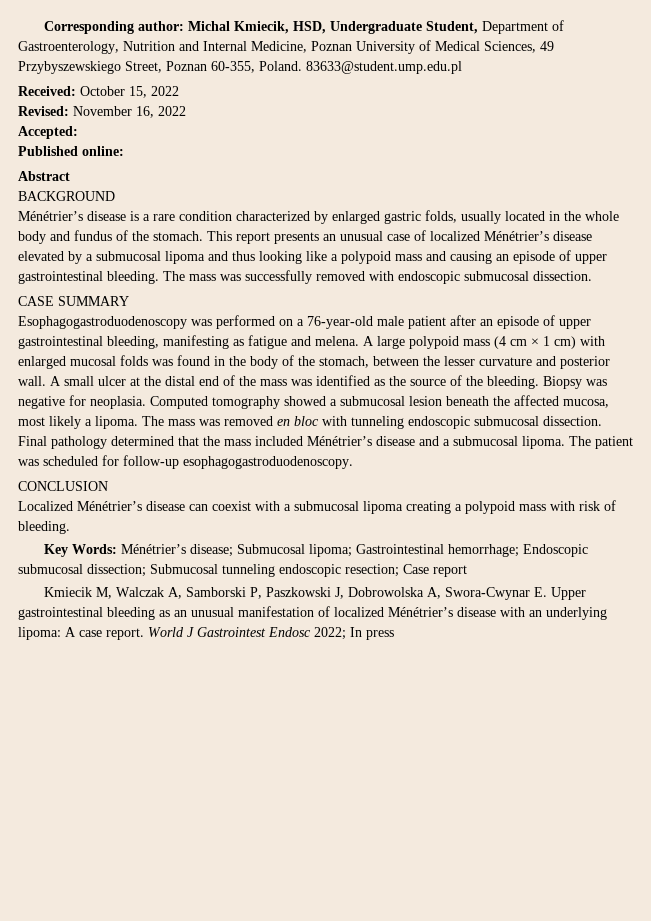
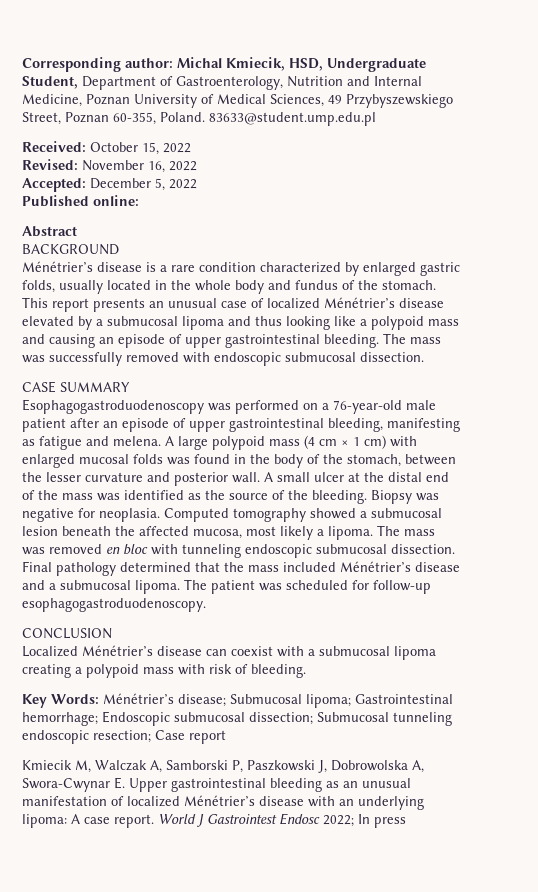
- Accepted:
+ Accepted: December 5, 2022

